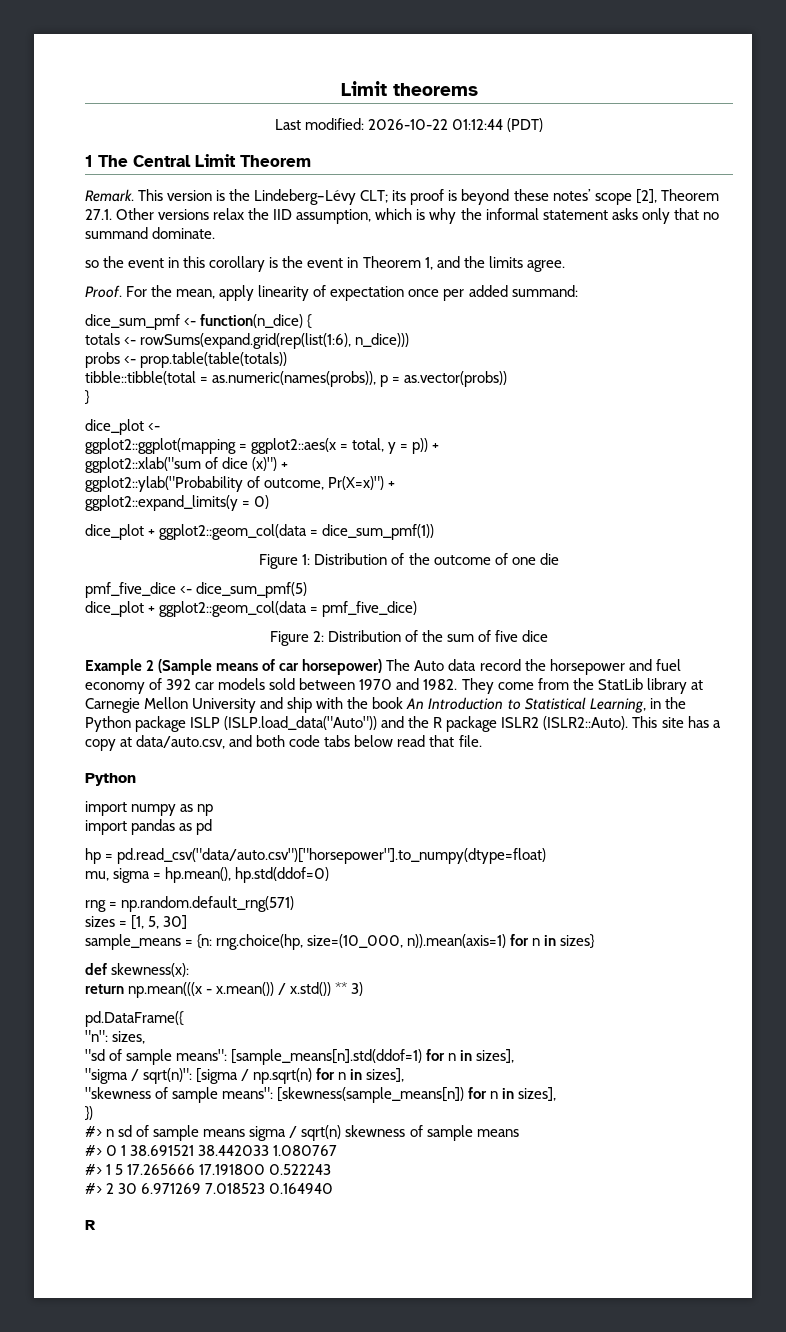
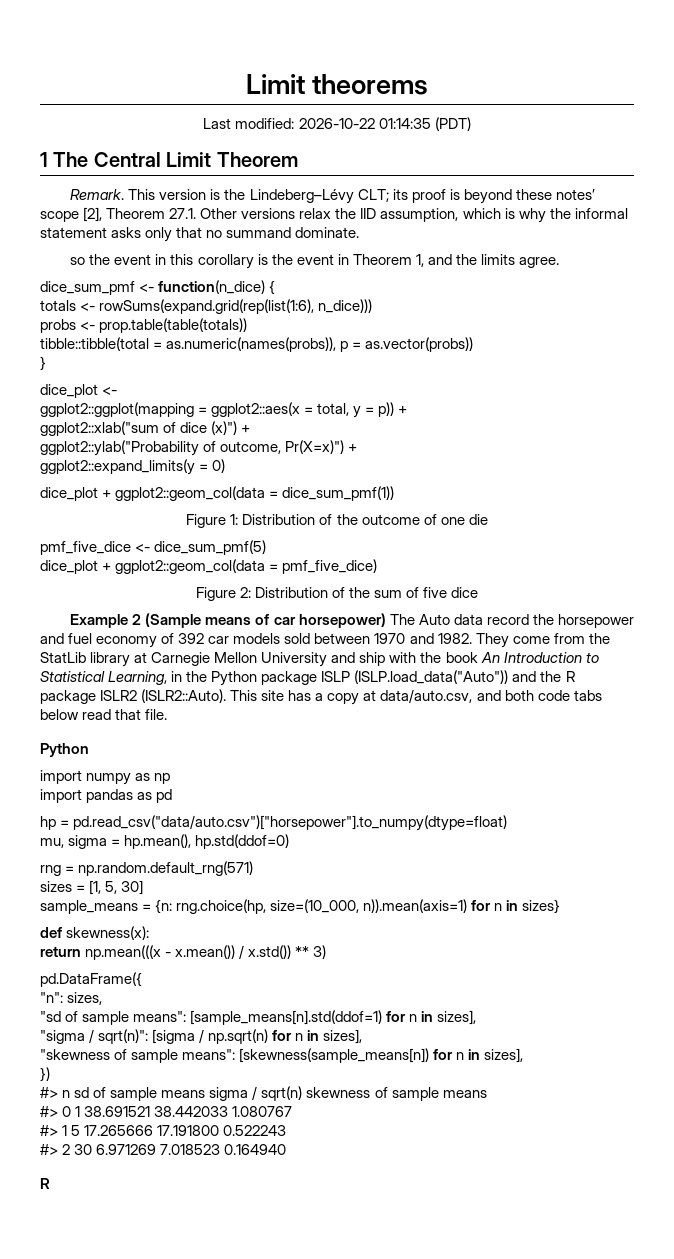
- Last modified: 2026-10-22 01:12:44 (PDT)
+ Last modified: 2026-10-22 01:14:35 (PDT)
- Proof. For the mean, apply linearity of expectation once per added summand:

